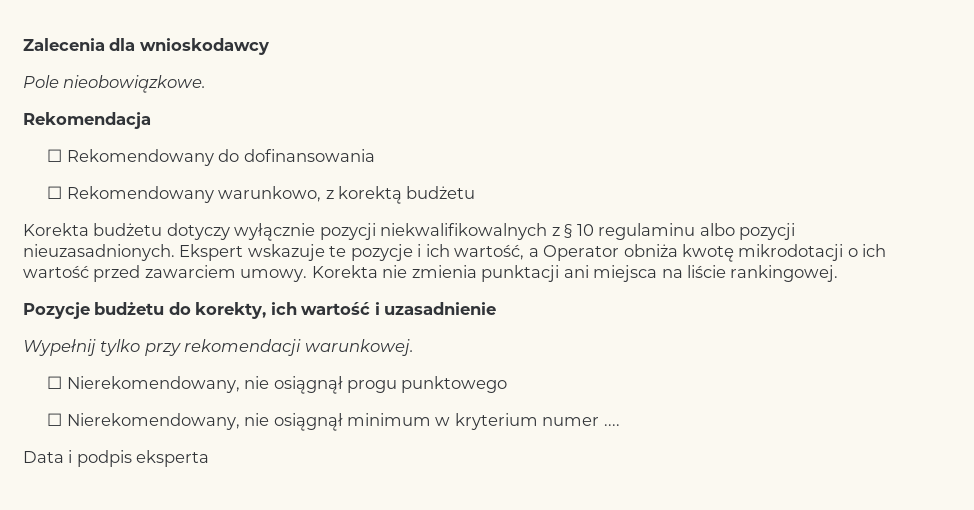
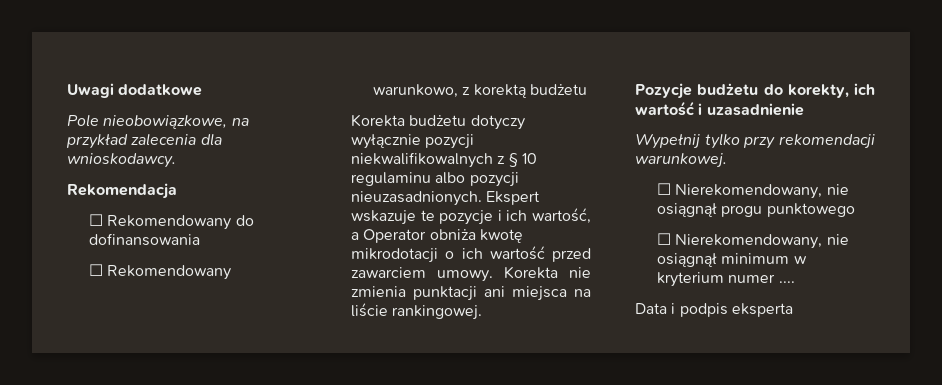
- Zalecenia dla wnioskodawcy
- Pole nieobowiązkowe.
+ Uwagi dodatkowe
+ Pole nieobowiązkowe, na przykład zalecenia dla wnioskodawcy.

